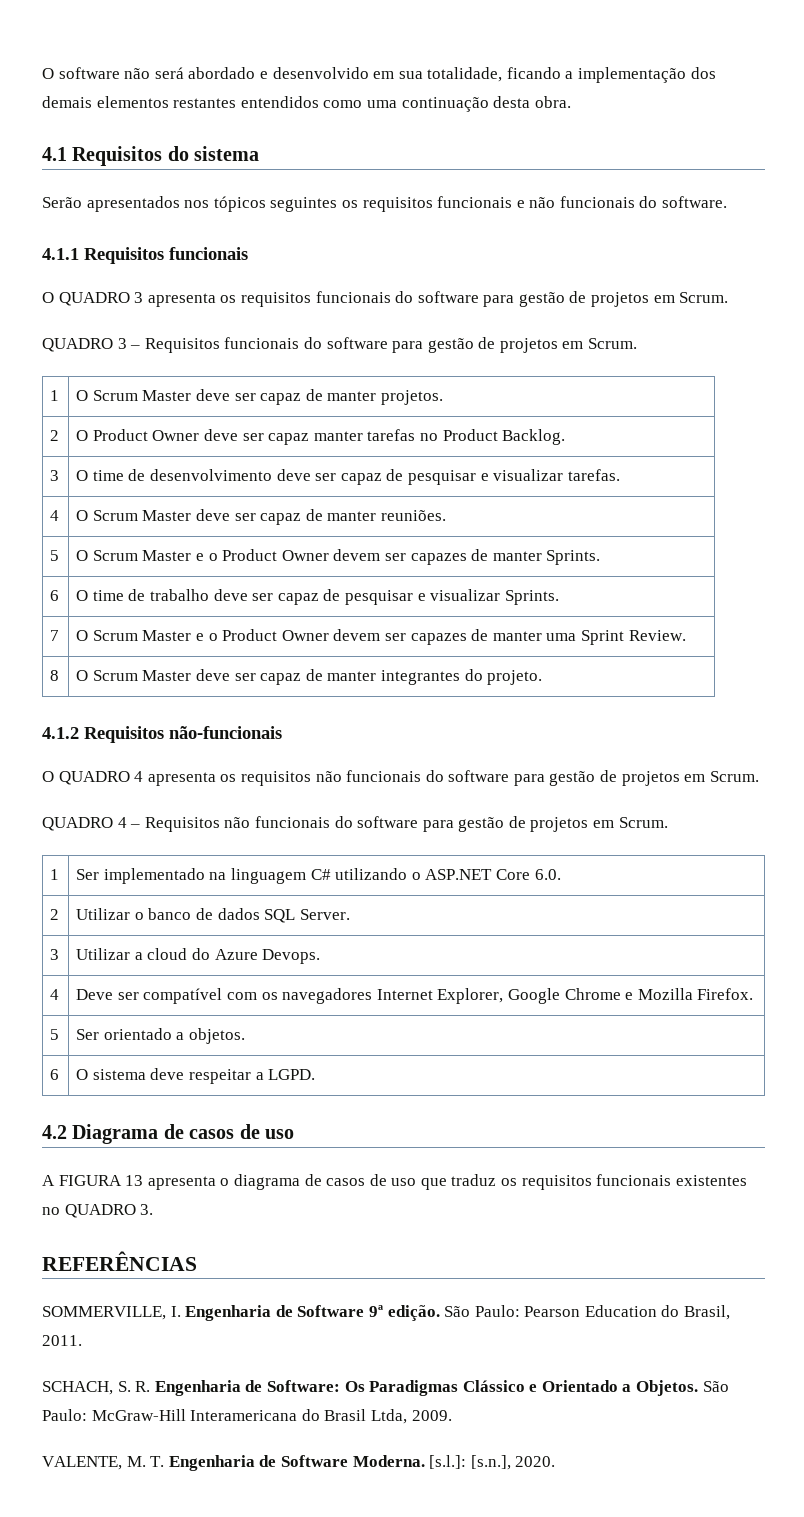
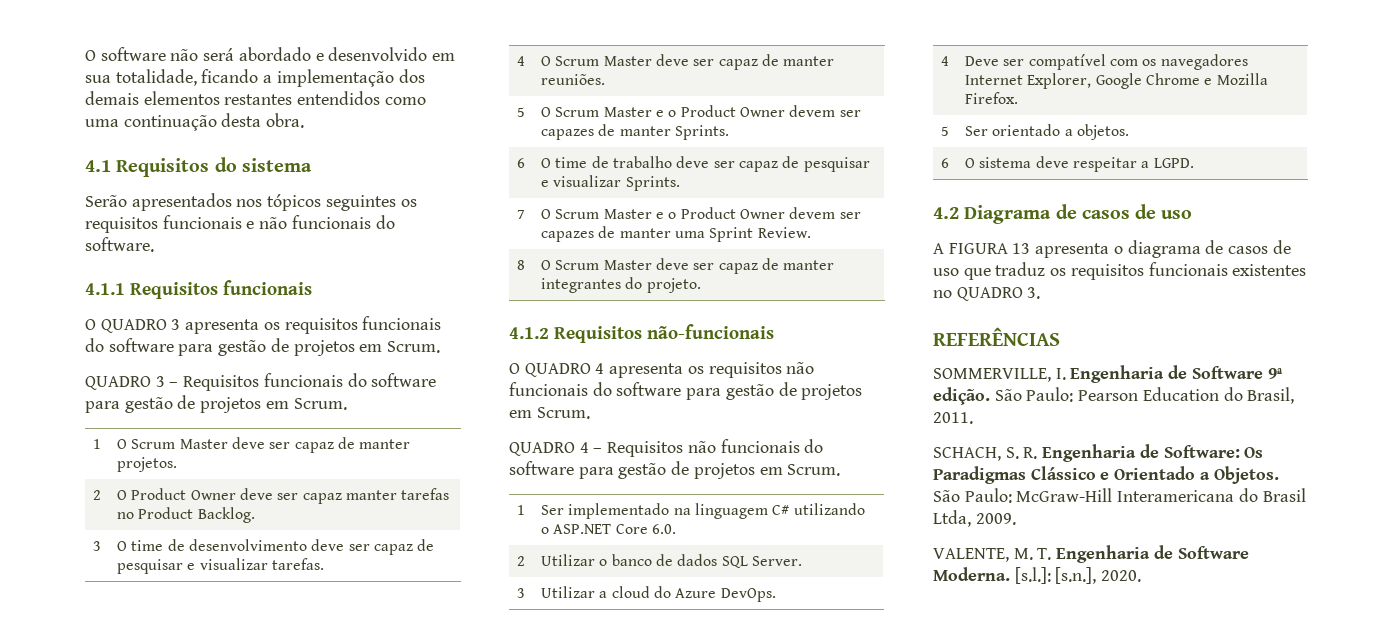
- 3 | Utilizar a cloud do Azure Devops.
+ 3 | Utilizar a cloud do Azure DevOps.

